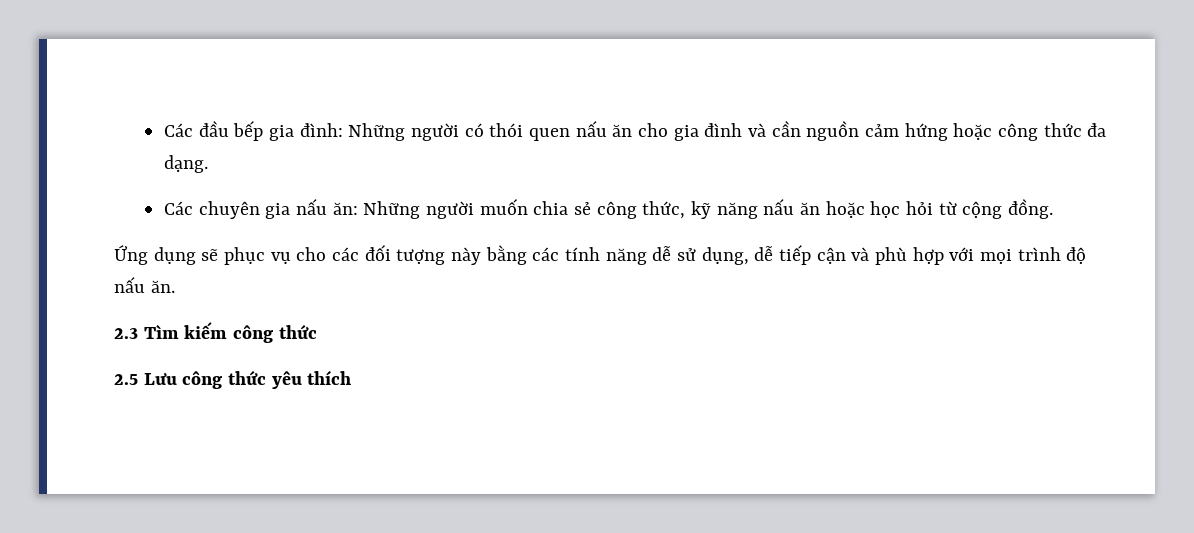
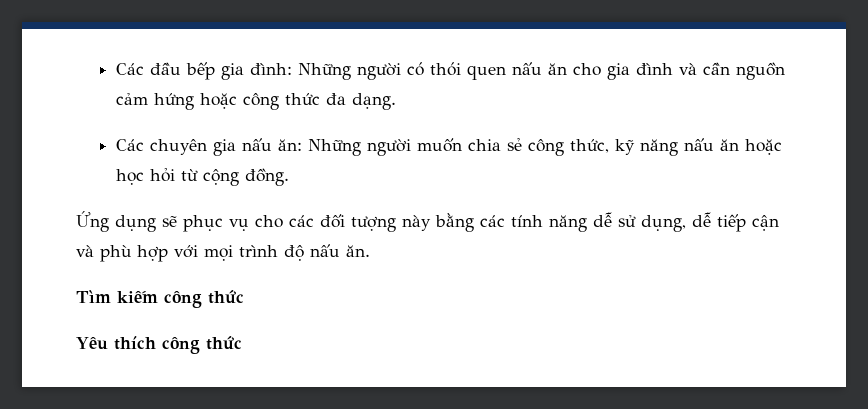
- 2.3 Tìm kiếm công thức
+ Tìm kiếm công thức
- 2.5 Lưu công thức yêu thích
+ Yêu thích công thức

